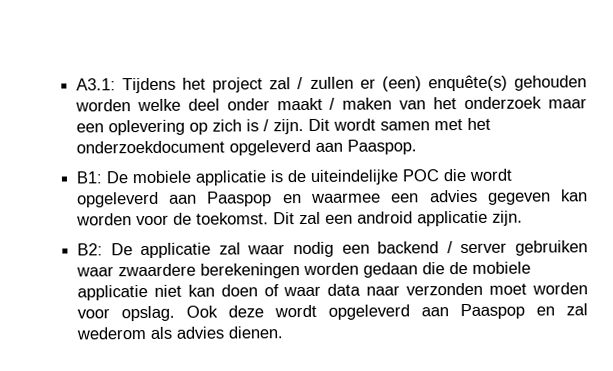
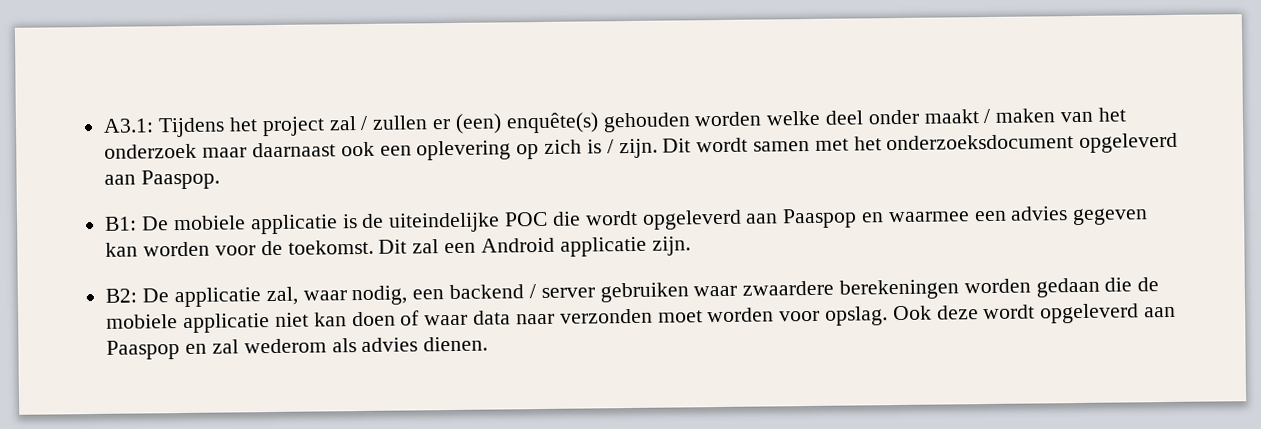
- A3.1: Tijdens het project zal / zullen er (een) enquête(s) gehouden worden welke deel onder maakt / maken van het onderzoek maar een oplevering op zich is / zijn.
+ A3.1: Tijdens het project zal / zullen er (een) enquête(s) gehouden worden welke deel onder maakt / maken van het onderzoek maar daarnaast ook een oplevering op zich is / zijn.
- Dit wordt samen met het onderzoekdocument opgeleverd aan Paaspop.
+ Dit wordt samen met het onderzoeksdocument opgeleverd aan Paaspop.
- Dit zal een android applicatie zijn.
+ Dit zal een Android applicatie zijn.
- B2: De applicatie zal waar nodig een backend / server gebruiken waar zwaardere berekeningen worden gedaan die de mobiele applicatie niet kan doen of waar data naar verzonden moet worden voor opslag.
+ B2: De applicatie zal, waar nodig, een backend / server gebruiken waar zwaardere berekeningen worden gedaan die de mobiele applicatie niet kan doen of waar data naar verzonden moet worden voor opslag.

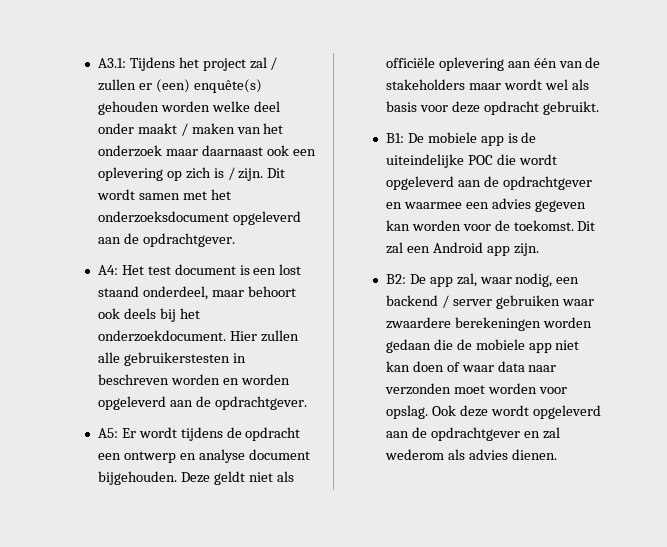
- Dit wordt samen met het onderzoeksdocument opgeleverd aan Paaspop.
+ Dit wordt samen met het onderzoeksdocument opgeleverd aan de opdrachtgever.
+ A4: Het test document is een lost staand onderdeel, maar behoort ook deels bij het onderzoekdocument. Hier zullen alle gebruikerstesten in beschreven worden en worden opgeleverd aan de opdrachtgever.
+ A5: Er wordt tijdens de opdracht een ontwerp en analyse document bijgehouden. Deze geldt niet als officiële oplevering aan één van de stakeholders maar wordt wel als basis voor deze opdracht gebruikt.
- B1: De mobiele applicatie is de uiteindelijke POC die wordt opgeleverd aan Paaspop en waarmee een advies gegeven kan worden voor de toekomst.
+ B1: De mobiele app is de uiteindelijke POC die wordt opgeleverd aan de opdrachtgever en waarmee een advies gegeven kan worden voor de toekomst.
- Dit zal een Android applicatie zijn.
+ Dit zal een Android app zijn.
- B2: De applicatie zal, waar nodig, een backend / server gebruiken waar zwaardere berekeningen worden gedaan die de mobiele applicatie niet kan doen of waar data naar verzonden moet worden voor opslag.
+ B2: De app zal, waar nodig, een backend / server gebruiken waar zwaardere berekeningen worden gedaan die de mobiele app niet kan doen of waar data naar verzonden moet worden voor opslag.
- Ook deze wordt opgeleverd aan Paaspop en zal wederom als advies dienen.
+ Ook deze wordt opgeleverd aan de opdrachtgever en zal wederom als advies dienen.

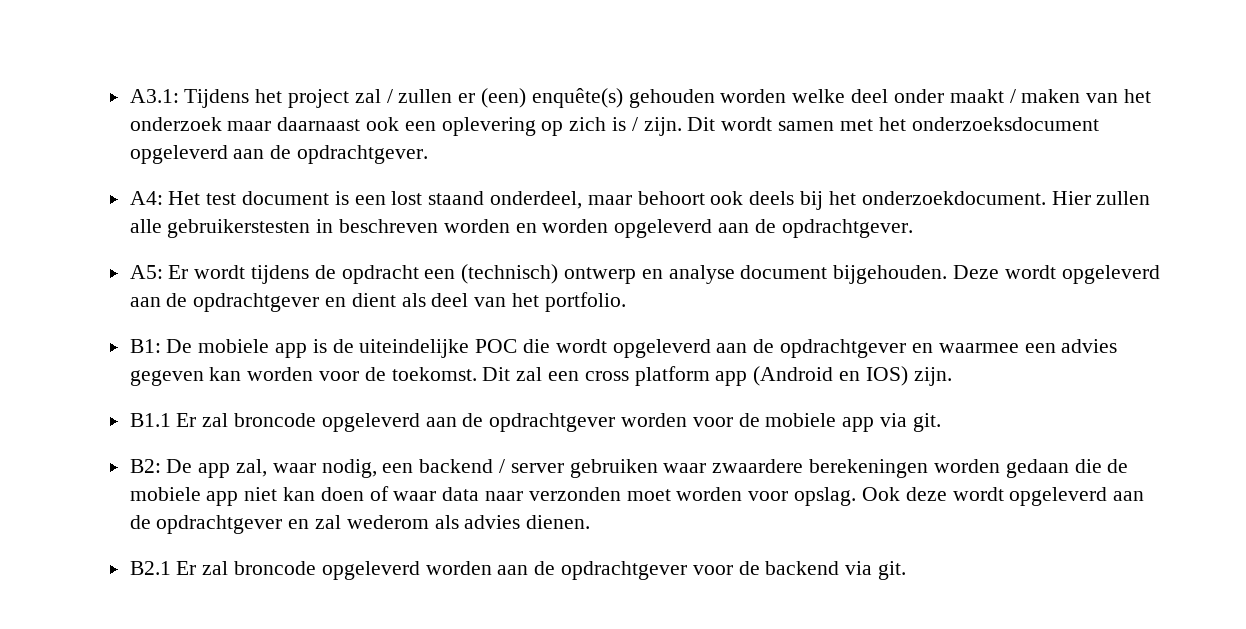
- A5: Er wordt tijdens de opdracht een ontwerp en analyse document bijgehouden.
+ A5: Er wordt tijdens de opdracht een (technisch) ontwerp en analyse document bijgehouden.
- Deze geldt niet als officiële oplevering aan één van de stakeholders maar wordt wel als basis voor deze opdracht gebruikt.
+ Deze wordt opgeleverd aan de opdrachtgever en dient als deel van het portfolio.
- Dit zal een Android app zijn.
+ Dit zal een cross platform app (Android en IOS) zijn.
+ B1.1 Er zal broncode opgeleverd aan de opdrachtgever worden voor de mobiele app via git.
+ B2.1 Er zal broncode opgeleverd worden aan de opdrachtgever voor de backend via git.

